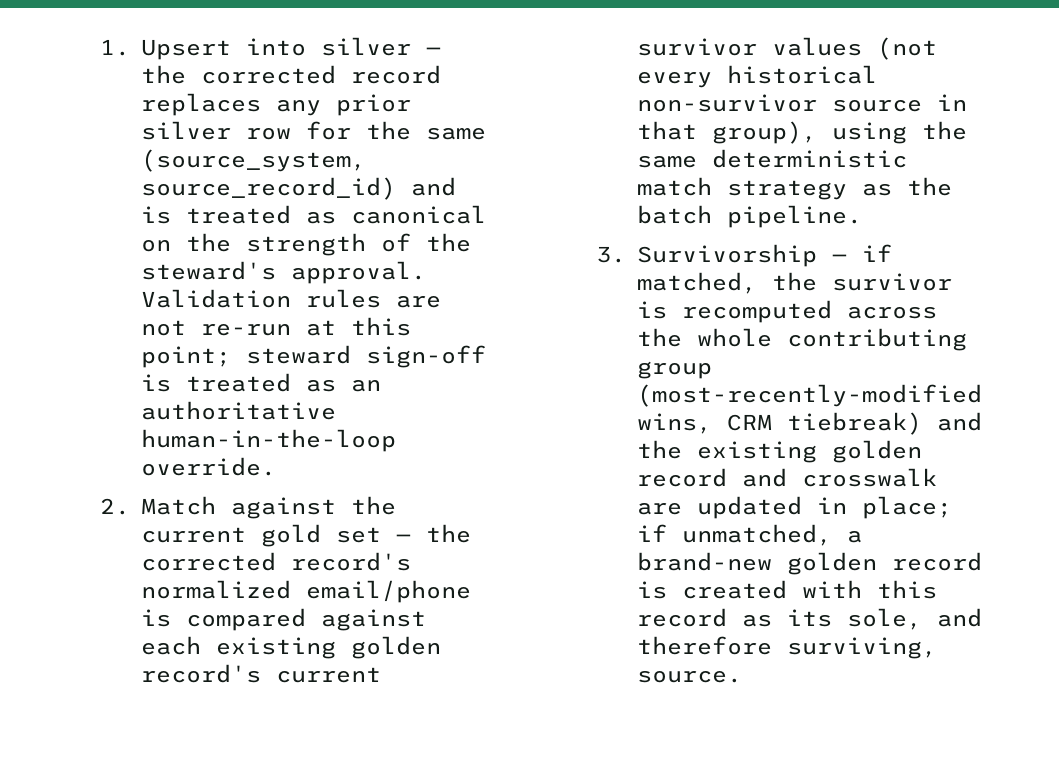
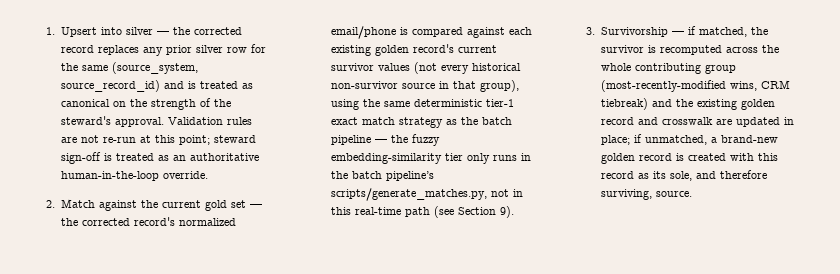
- 2. Match against the current gold set — the corrected record's normalized email/phone is compared against each existing golden record's current survivor values (not every historical non-survivor source in that group), using the same deterministic match strategy as the batch pipeline.
+ 2. Match against the current gold set — the corrected record's normalized email/phone is compared against each existing golden record's current survivor values (not every historical non-survivor source in that group), using the same deterministic tier-1 exact match strategy as the batch pipeline — the fuzzy embedding-similarity tier only runs in the batch pipeline’s scripts/generate_matches.py, not in this real-time path (see Section 9).

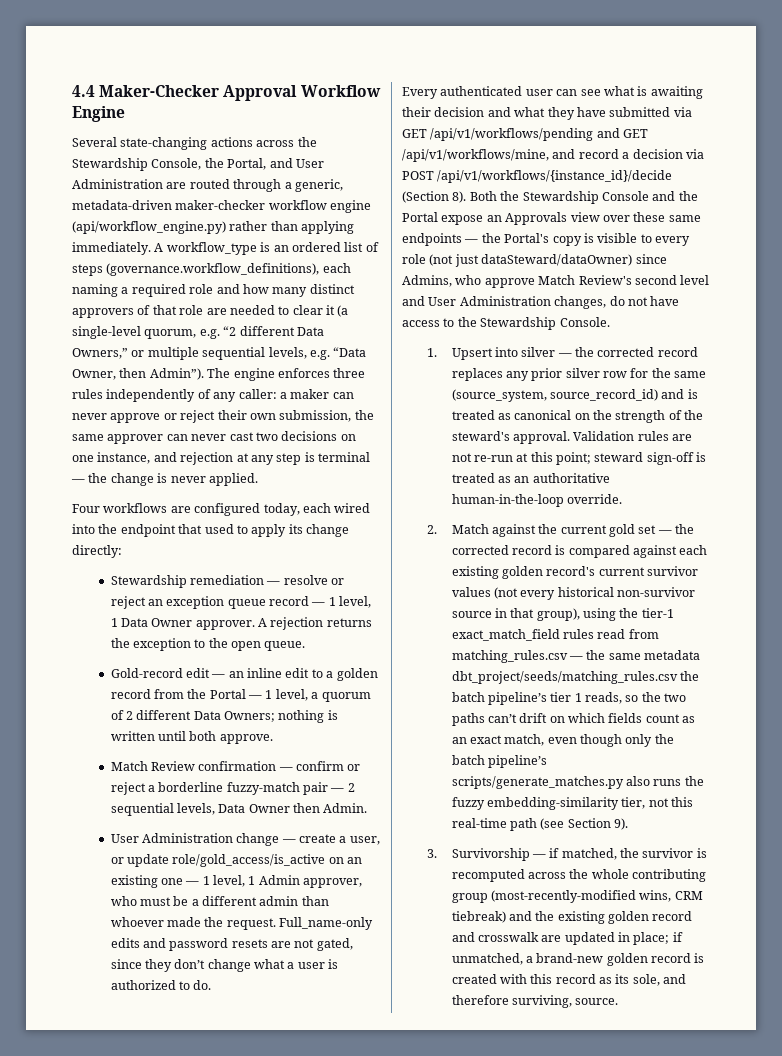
+ 4.4 Maker-Checker Approval Workflow Engine
+ Several state-changing actions across the Stewardship Console, the Portal, and User Administration are routed through a generic, metadata-driven maker-checker workflow engine (api/workflow_engine.py) rather than applying immediately. A workflow_type is an ordered list of steps (governance.workflow_definitions), each naming a required role and how many distinct approvers of that role are needed to clear it (a single-level quorum, e.g. “2 different Data Owners,” or multiple sequential levels, e.g. “Data Owner, then Admin”). The engine enforces three rules independently of any caller: a maker can never approve or reject their own submission, the same approver can never cast two decisions on one instance, and rejection at any step is terminal — the change is never applied.
+ Four workflows are configured today, each wired into the endpoint that used to apply its change directly:
+ Stewardship remediation — resolve or reject an exception queue record — 1 level, 1 Data Owner approver. A rejection returns the exception to the open queue.
+ Gold-record edit — an inline edit to a golden record from the Portal — 1 level, a quorum of 2 different Data Owners; nothing is written until both approve.
+ Match Review confirmation — confirm or reject a borderline fuzzy-match pair — 2 sequential levels, Data Owner then Admin.
+ User Administration change — create a user, or update role/gold_access/is_active on an existing one — 1 level, 1 Admin approver, who must be a different admin than whoever made the request. Full_name-only edits and password resets are not gated, since they don’t change what a user is authorized to do.
+ Every authenticated user can see what is awaiting their decision and what they have submitted via GET /api/v1/workflows/pending and GET /api/v1/workflows/mine, and record a decision via POST /api/v1/workflows/{instance_id}/decide (Section 8). Both the Stewardship Console and the Portal expose an Approvals view over these same endpoints — the Portal's copy is visible to every role (not just dataSteward/dataOwner) since Admins, who approve Match Review's second level and User Administration changes, do not have access to the Stewardship Console.
- 2. Match against the current gold set — the corrected record's normalized email/phone is compared against each existing golden record's current survivor values (not every historical non-survivor source in that group), using the same deterministic tier-1 exact match strategy as the batch pipeline — the fuzzy embedding-similarity tier only runs in the batch pipeline’s scripts/generate_matches.py, not in this real-time path (see Section 9).
+ 2. Match against the current gold set — the corrected record is compared against each existing golden record's current survivor values (not every historical non-survivor source in that group), using the tier-1 exact_match_field rules read from matching_rules.csv — the same metadata dbt_project/seeds/matching_rules.csv the batch pipeline’s tier 1 reads, so the two paths can’t drift on which fields count as an exact match, even though only the batch pipeline’s scripts/generate_matches.py also runs the fuzzy embedding-similarity tier, not this real-time path (see Section 9).

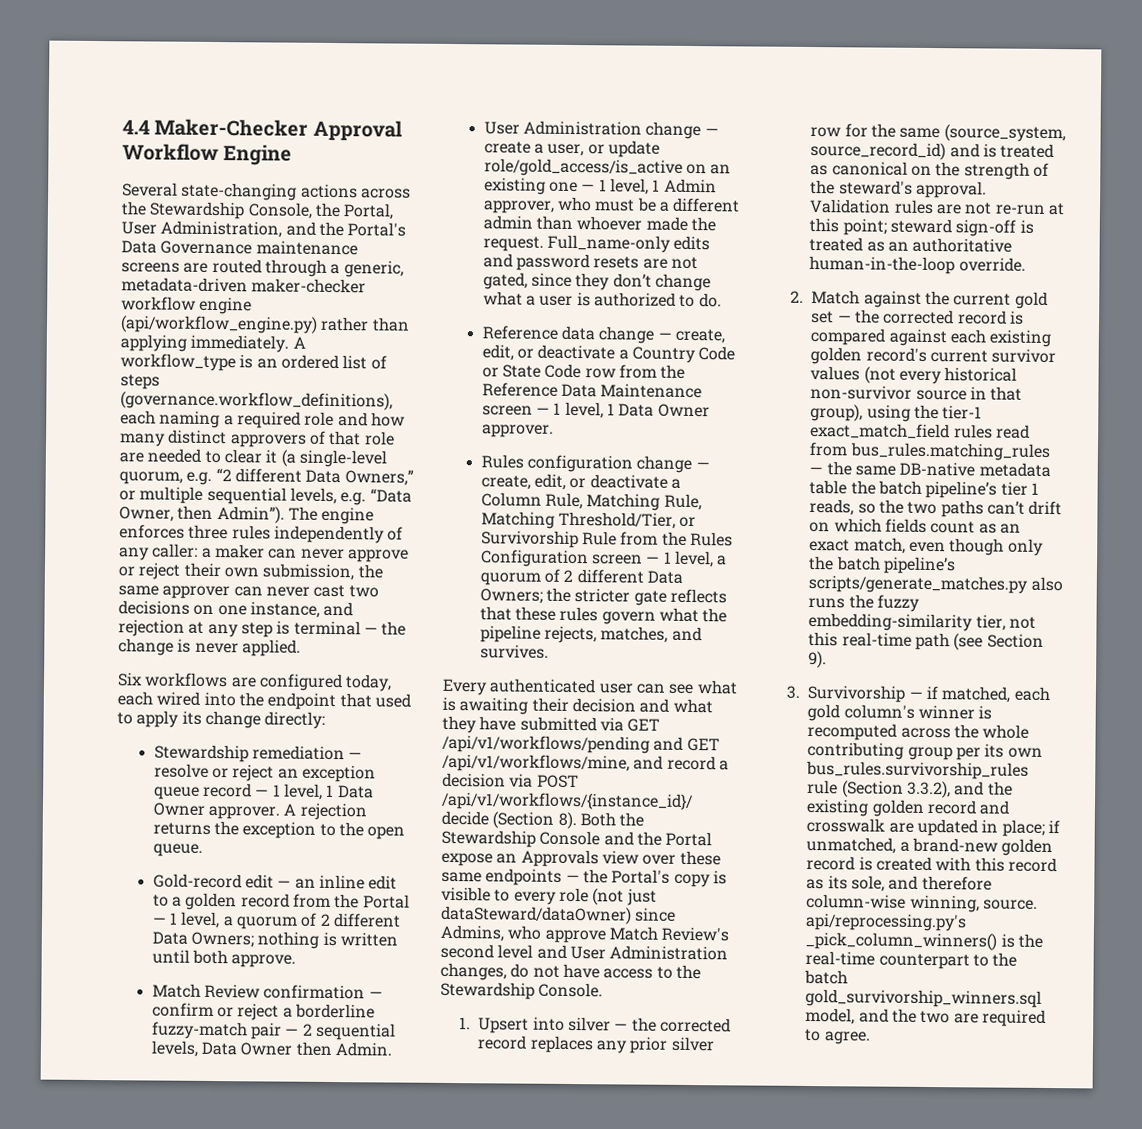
- Several state-changing actions across the Stewardship Console, the Portal, and User Administration are routed through a generic, metadata-driven maker-checker workflow engine (api/workflow_engine.py) rather than applying immediately.
+ Several state-changing actions across the Stewardship Console, the Portal, User Administration, and the Portal's Data Governance maintenance screens are routed through a generic, metadata-driven maker-checker workflow engine (api/workflow_engine.py) rather than applying immediately.
- Four workflows are configured today, each wired into the endpoint that used to apply its change directly:
+ Six workflows are configured today, each wired into the endpoint that used to apply its change directly:
+ Reference data change — create, edit, or deactivate a Country Code or State Code row from the Reference Data Maintenance screen — 1 level, 1 Data Owner approver.
+ Rules configuration change — create, edit, or deactivate a Column Rule, Matching Rule, Matching Threshold/Tier, or Survivorship Rule from the Rules Configuration screen — 1 level, a quorum of 2 different Data Owners; the stricter gate reflects that these rules govern what the pipeline rejects, matches, and survives.
- 2. Match against the current gold set — the corrected record is compared against each existing golden record's current survivor values (not every historical non-survivor source in that group), using the tier-1 exact_match_field rules read from matching_rules.csv — the same metadata dbt_project/seeds/matching_rules.csv the batch pipeline’s tier 1 reads, so the two paths can’t drift on which fields count as an exact match, even though only the batch pipeline’s scripts/generate_matches.py also runs the fuzzy embedding-similarity tier, not this real-time path (see Section 9).
+ 2. Match against the current gold set — the corrected record is compared against each existing golden record's current survivor values (not every historical non-survivor source in that group), using the tier-1 exact_match_field rules read from bus_rules.matching_rules — the same DB-native metadata table the batch pipeline’s tier 1 reads, so the two paths can’t drift on which fields count as an exact match, even though only the batch pipeline’s scripts/generate_matches.py also runs the fuzzy embedding-similarity tier, not this real-time path (see Section 9).
- 3. Survivorship — if matched, the survivor is recomputed across the whole contributing group (most-recently-modified wins, CRM tiebreak) and the existing golden record and crosswalk are updated in place; if unmatched, a brand-new golden record is created with this record as its sole, and therefore surviving, source.
+ 3. Survivorship — if matched, each gold column's winner is recomputed across the whole contributing group per its own bus_rules.survivorship_rules rule (Section 3.3.2), and the existing golden record and crosswalk are updated in place; if unmatched, a brand-new golden record is created with this record as its sole, and therefore column-wise winning, source. api/reprocessing.py's _pick_column_winners() is the real-time counterpart to the batch gold_survivorship_winners.sql model, and the two are required to agree.

